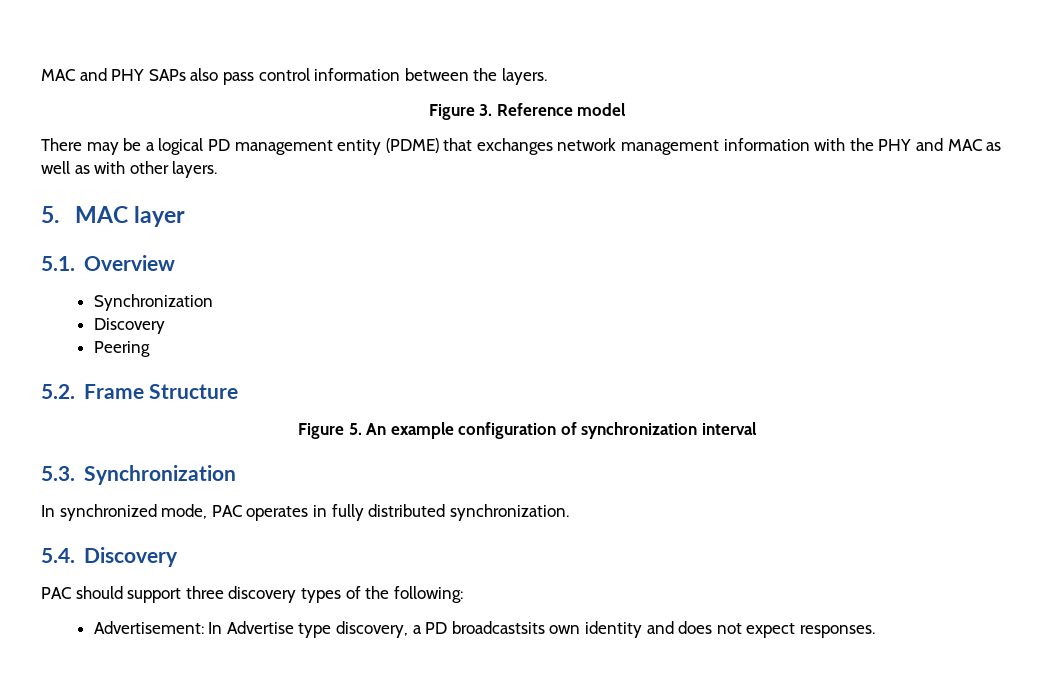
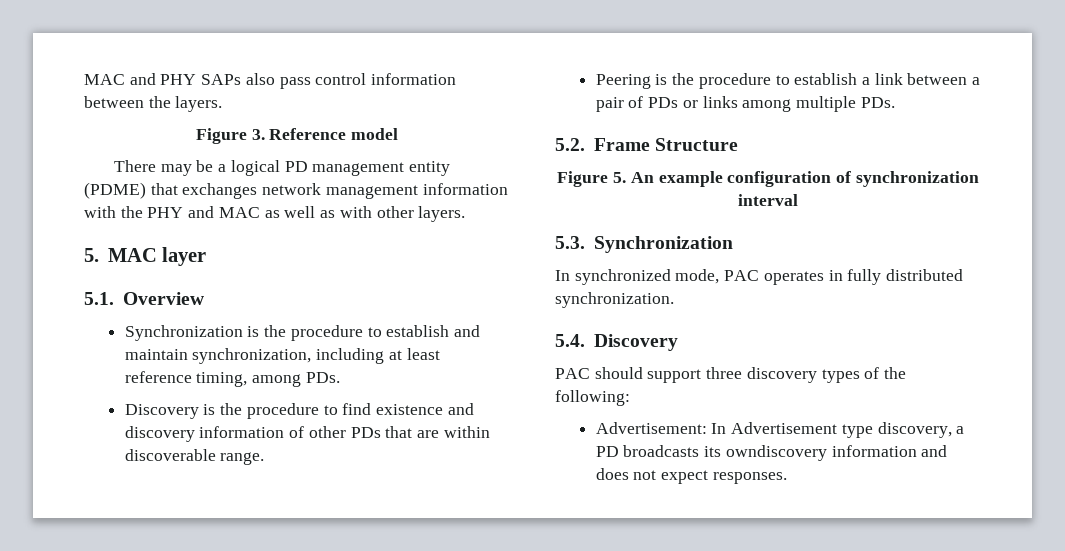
  5.1. Overview
- Synchronization
- Discovery
- Peering
+ Synchronization is the procedure to establish and maintain synchronization, including at least reference timing, among PDs.
+ Discovery is the procedure to find existence and discovery information of other PDs that are within discoverable range.
+ Peering is the procedure to establish a link between a pair of PDs or links among multiple PDs.
- Advertisement: In Advertise type discovery, a PD broadcastsits own identity and does not expect responses.
+ Advertisement: In Advertisement type discovery, a PD broadcasts its owndiscovery information and does not expect responses.

